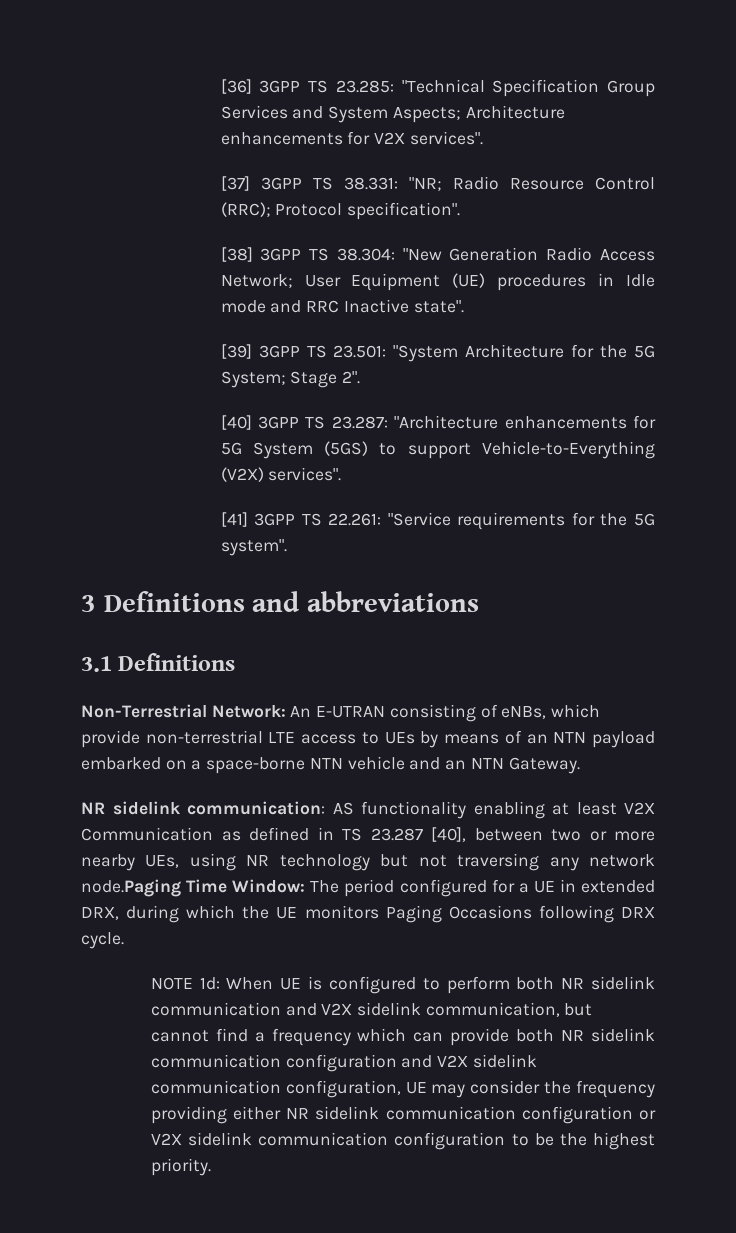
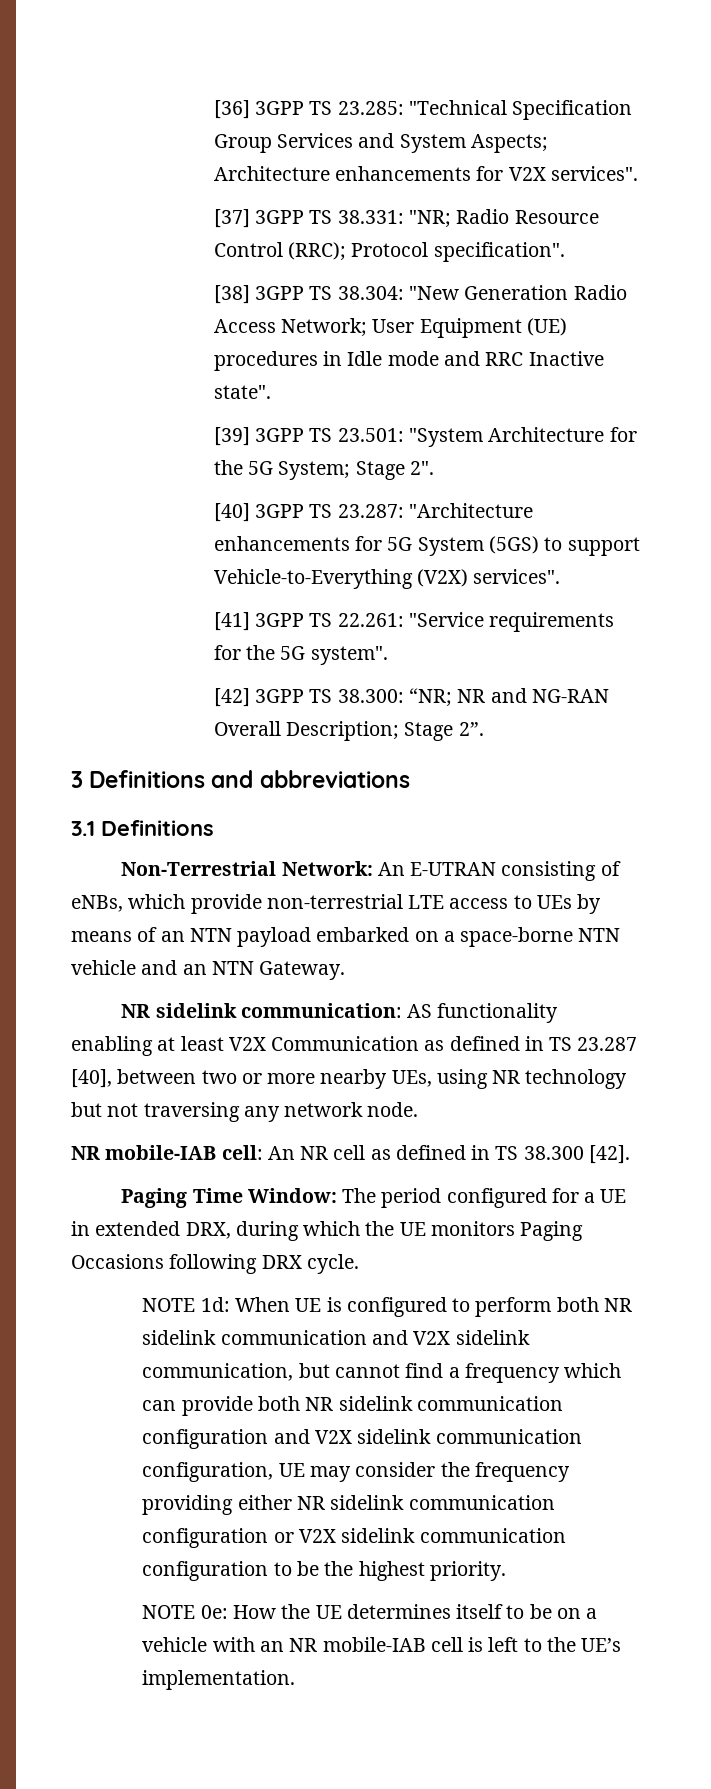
+ [42] 3GPP TS 38.300: “NR; NR and NG-RAN Overall Description; Stage 2”.
- NR sidelink communication: AS functionality enabling at least V2X Communication as defined in TS 23.287 [40], between two or more nearby UEs, using NR technology but not traversing any network node.Paging Time Window: The period configured for a UE in extended DRX, during which the UE monitors Paging Occasions following DRX cycle.
+ NR sidelink communication: AS functionality enabling at least V2X Communication as defined in TS 23.287 [40], between two or more nearby UEs, using NR technology but not traversing any network node.
+ NR mobile-IAB cell: An NR cell as defined in TS 38.300 [42].
+ Paging Time Window: The period configured for a UE in extended DRX, during which the UE monitors Paging Occasions following DRX cycle.
+ NOTE 0e: How the UE determines itself to be on a vehicle with an NR mobile-IAB cell is left to the UE’s implementation.

